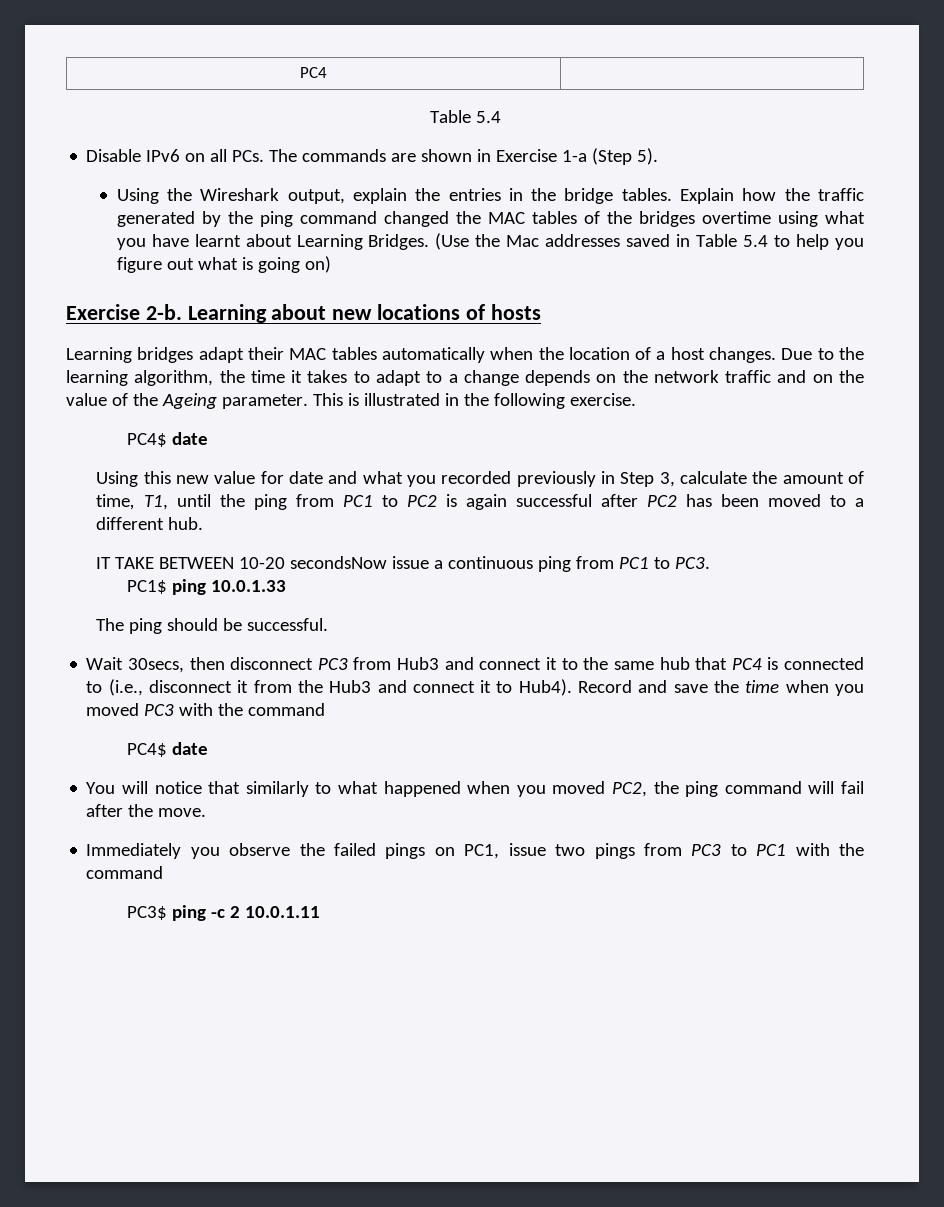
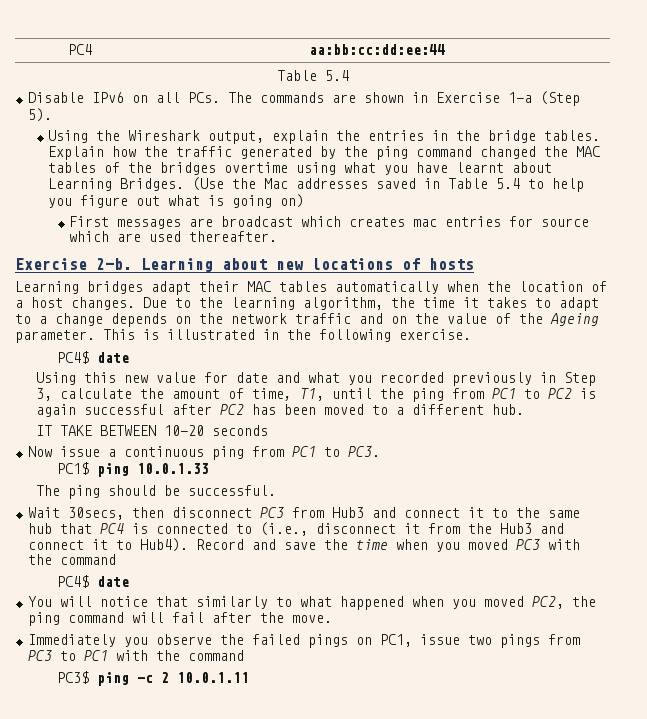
- PC4 |
+ PC4 | aa:bb:cc:dd:ee:44
+ First messages are broadcast which creates mac entries for source which are used thereafter.
- IT TAKE BETWEEN 10-20 secondsNow issue a continuous ping from PC1 to PC3.
+ IT TAKE BETWEEN 10-20 seconds
+ Now issue a continuous ping from PC1 to PC3.

